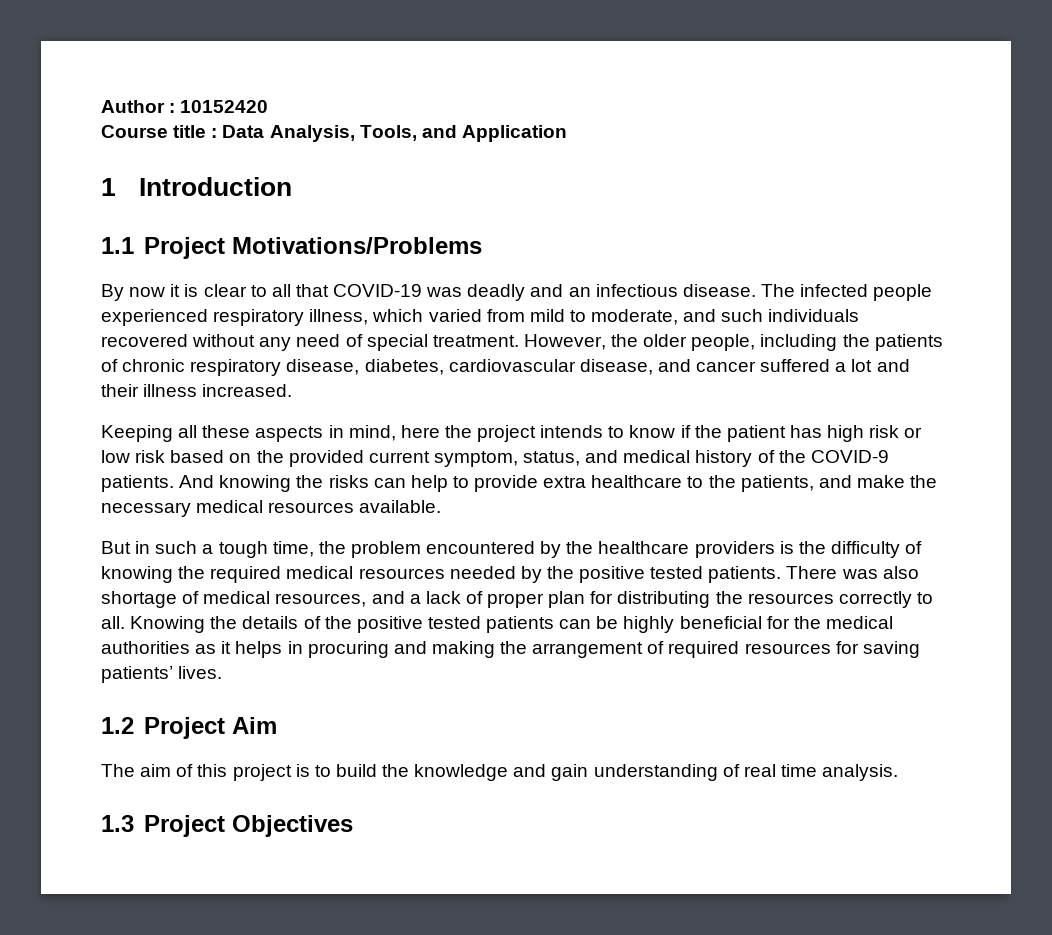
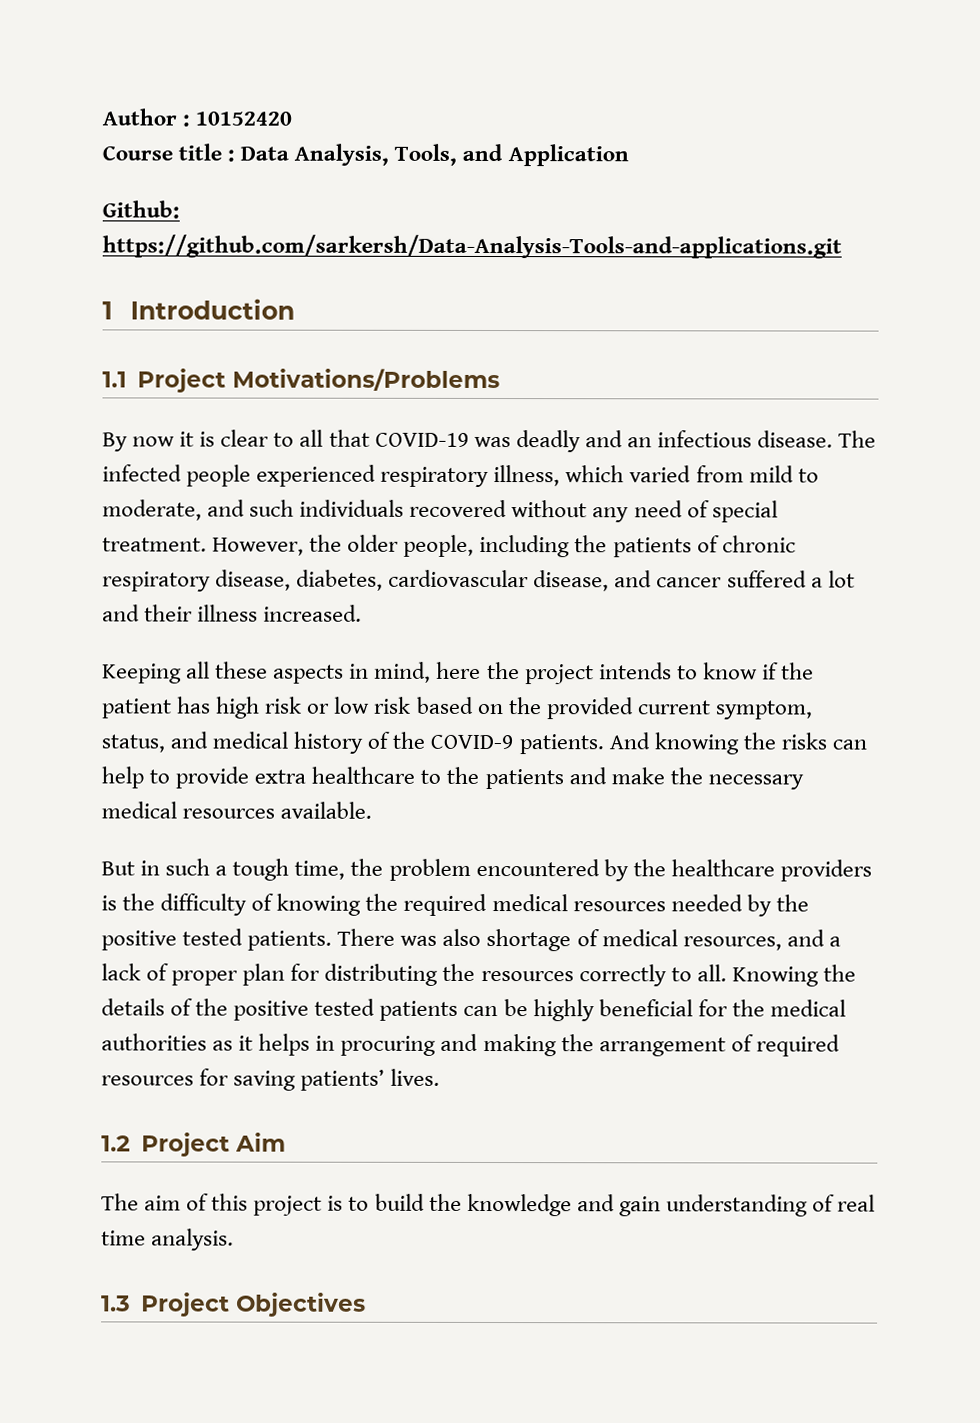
+ Github: https://github.com/sarkersh/Data-Analysis-Tools-and-applications.git
- And knowing the risks can help to provide extra healthcare to the patients, and make the necessary medical resources available.
+ And knowing the risks can help to provide extra healthcare to the patients and make the necessary medical resources available.

